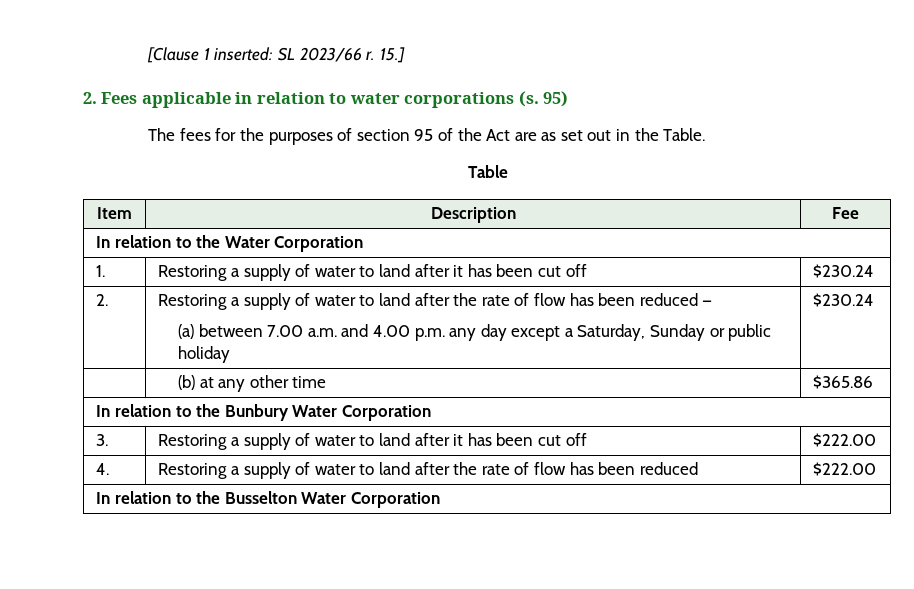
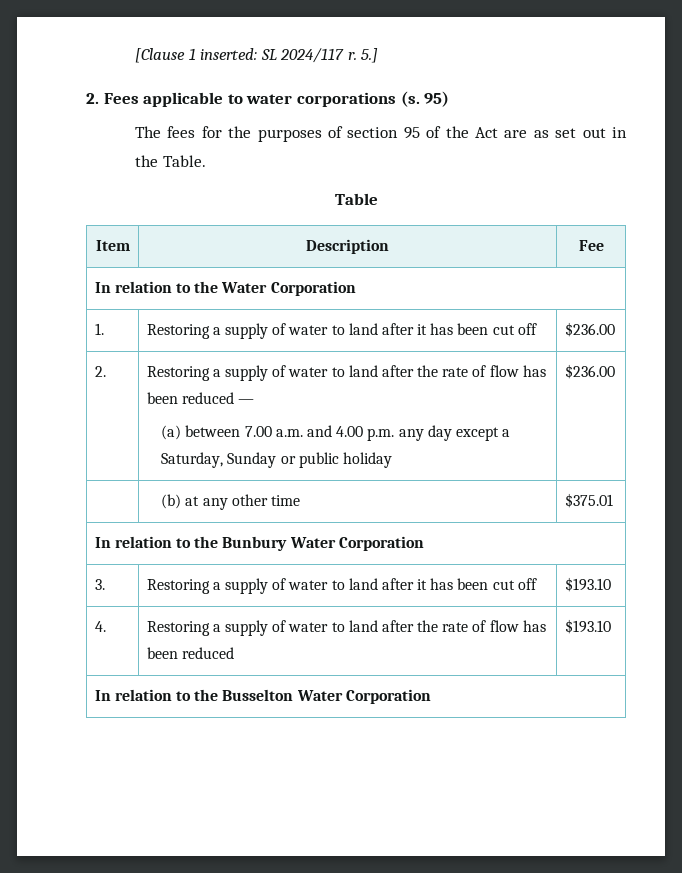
- [Clause 1 inserted: SL 2023/66 r. 15.]
+ [Clause 1 inserted: SL 2024/117 r. 5.]
- 2. Fees applicable in relation to water corporations (s.
+ 2. Fees applicable to water corporations (s.
- 1. | Restoring a supply of water to land after it has been cut off | $230.24
+ 1. | Restoring a supply of water to land after it has been cut off | $236.00
  2. | Restoring a supply of water to land after the rate of flow has been reduced —
- (a) between 7.00 a.m. and 4.00 p.m. any day except a Saturday, Sunday or public holiday | $230.24
+ (a) between 7.00 a.m. and 4.00 p.m. any day except a Saturday, Sunday or public holiday | $236.00
- | (b) at any other time | $365.86
+ | (b) at any other time | $375.01
- 3. | Restoring a supply of water to land after it has been cut off | $222.00
+ 3. | Restoring a supply of water to land after it has been cut off | $193.10
- 4. | Restoring a supply of water to land after the rate of flow has been reduced | $222.00
+ 4. | Restoring a supply of water to land after the rate of flow has been reduced | $193.10

